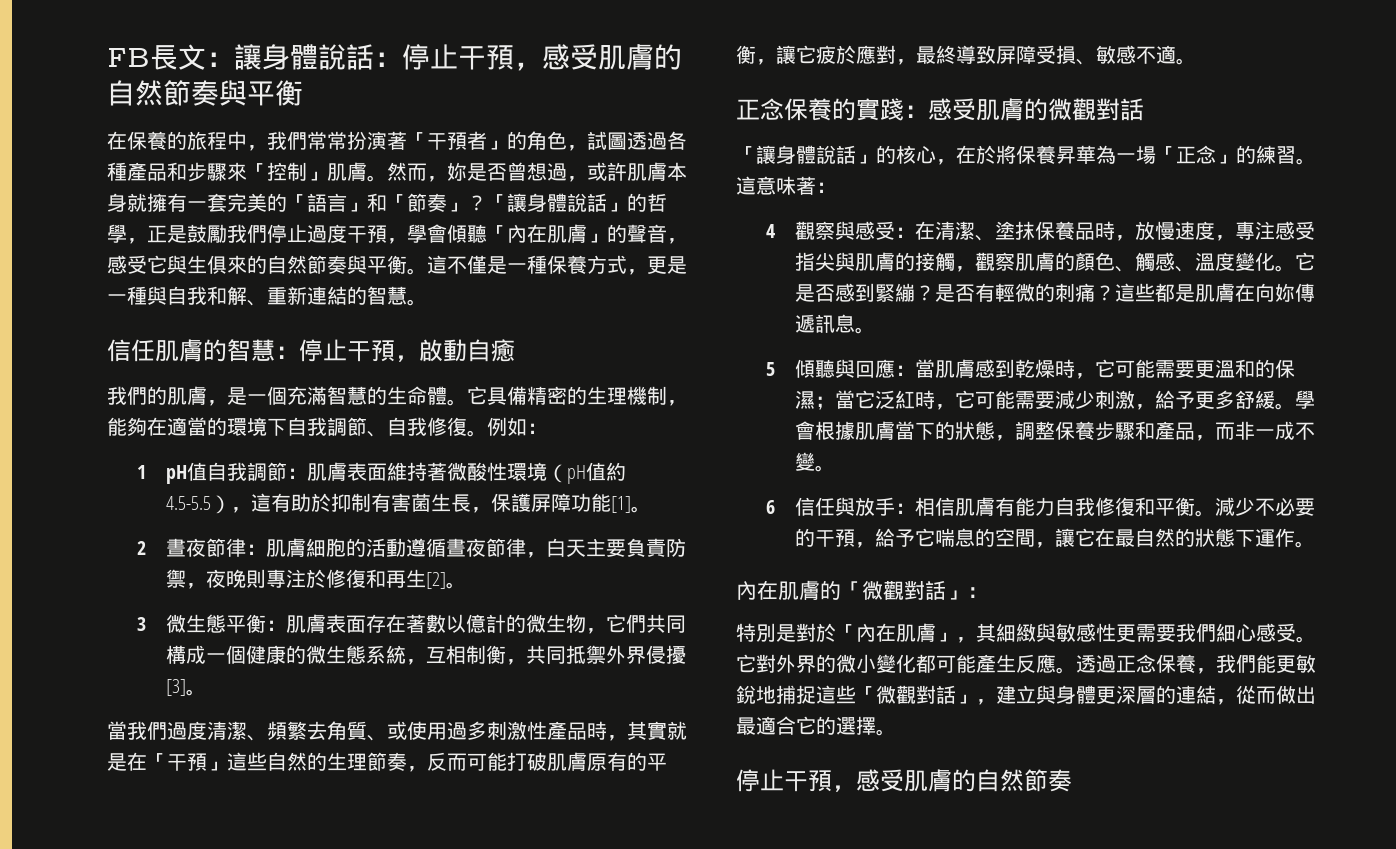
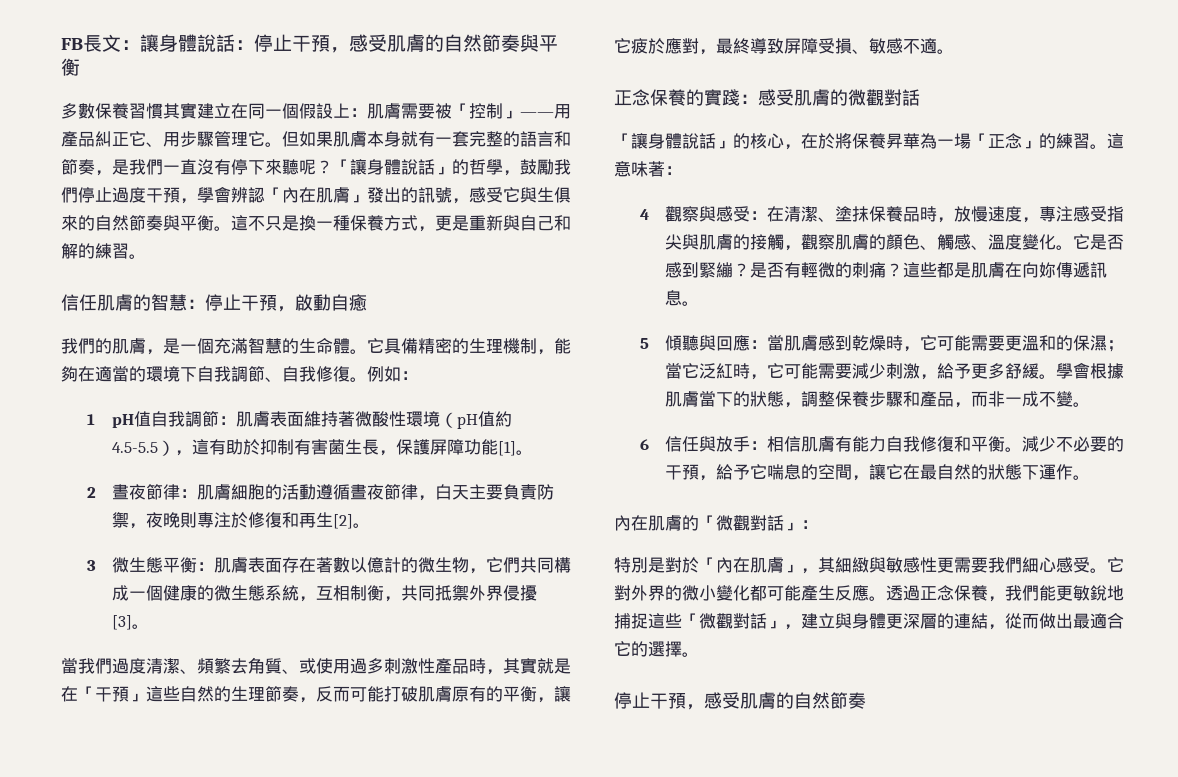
- 在保養的旅程中，我們常常扮演著「干預者」的角色，試圖透過各種產品和步驟來「控制」肌膚。然而，妳是否曾想過，或許肌膚本身就擁有一套完美的「語言」和「節奏」？
+ 多數保養習慣其實建立在同一個假設上：肌膚需要被「控制」——用產品糾正它、用步驟管理它。但如果肌膚本身就有一套完整的語言和節奏，是我們一直沒有停下來聽呢？
- 「讓身體說話」的哲學，正是鼓勵我們停止過度干預，學會傾聽「內在肌膚」的聲音，感受它與生俱來的自然節奏與平衡。
+ 「讓身體說話」的哲學，鼓勵我們停止過度干預，學會辨認「內在肌膚」發出的訊號，感受它與生俱來的自然節奏與平衡。
- 這不僅是一種保養方式，更是一種與自我和解、重新連結的智慧。
+ 這不只是換一種保養方式，更是重新與自己和解的練習。

